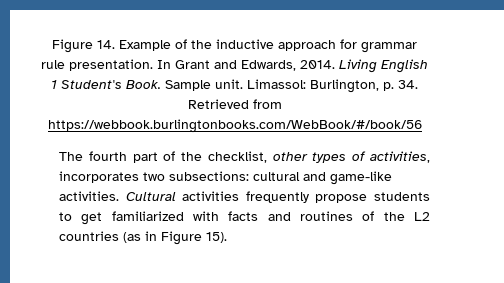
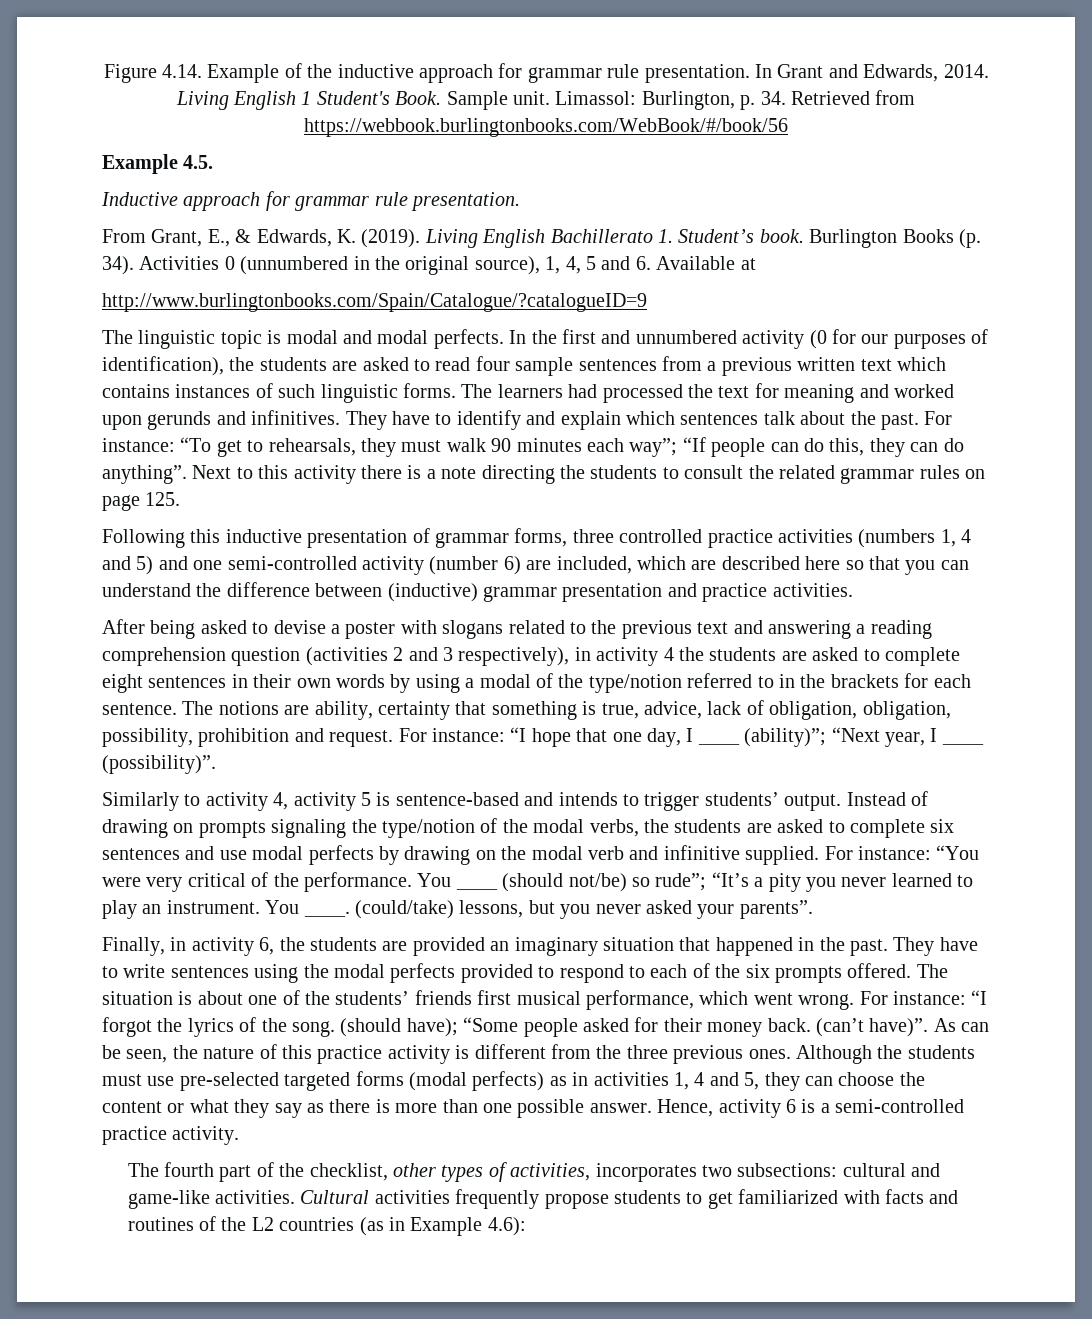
- Figure 14. Example of the inductive approach for grammar rule presentation.
+ Figure 4.14. Example of the inductive approach for grammar rule presentation.
+ Example 4.5.
+ Inductive approach for grammar rule presentation.
+ From Grant, E., & Edwards, K. (2019). Living English Bachillerato 1. Student’s book. Burlington Books (p. 34). Activities 0 (unnumbered in the original source), 1, 4, 5 and 6. Available at
+ http://www.burlingtonbooks.com/Spain/Catalogue/?catalogueID=9
+ The linguistic topic is modal and modal perfects. In the first and unnumbered activity (0 for our purposes of identification), the students are asked to read four sample sentences from a previous written text which contains instances of such linguistic forms. The learners had processed the text for meaning and worked upon gerunds and infinitives. They have to identify and explain which sentences talk about the past. For instance: “To get to rehearsals, they must walk 90 minutes each way”; “If people can do this, they can do anything”. Next to this activity there is a note directing the students to consult the related grammar rules on page 125.
+ Following this inductive presentation of grammar forms, three controlled practice activities (numbers 1, 4 and 5) and one semi-controlled activity (number 6) are included, which are described here so that you can understand the difference between (inductive) grammar presentation and practice activities.
+ After being asked to devise a poster with slogans related to the previous text and answering a reading comprehension question (activities 2 and 3 respectively), in activity 4 the students are asked to complete eight sentences in their own words by using a modal of the type/notion referred to in the brackets for each sentence. The notions are ability, certainty that something is true, advice, lack of obligation, obligation, possibility, prohibition and request. For instance: “I hope that one day, I ____ (ability)”; “Next year, I ____ (possibility)”.
+ Similarly to activity 4, activity 5 is sentence-based and intends to trigger students’ output. Instead of drawing on prompts signaling the type/notion of the modal verbs, the students are asked to complete six sentences and use modal perfects by drawing on the modal verb and infinitive supplied. For instance: “You were very critical of the performance. You ____ (should not/be) so rude”; “It’s a pity you never learned to play an instrument. You ____. (could/take) lessons, but you never asked your parents”.
+ Finally, in activity 6, the students are provided an imaginary situation that happened in the past. They have to write sentences using the modal perfects provided to respond to each of the six prompts offered. The situation is about one of the students’ friends first musical performance, which went wrong. For instance: “I forgot the lyrics of the song. (should have); “Some people asked for their money back. (can’t have)”. As can be seen, the nature of this practice activity is different from the three previous ones. Although the students must use pre-selected targeted forms (modal perfects) as in activities 1, 4 and 5, they can choose the content or what they say as there is more than one possible answer. Hence, activity 6 is a semi-controlled practice activity.
- Cultural activities frequently propose students to get familiarized with facts and routines of the L2 countries (as in Figure 15).
+ Cultural activities frequently propose students to get familiarized with facts and routines of the L2 countries (as in Example 4.6):

